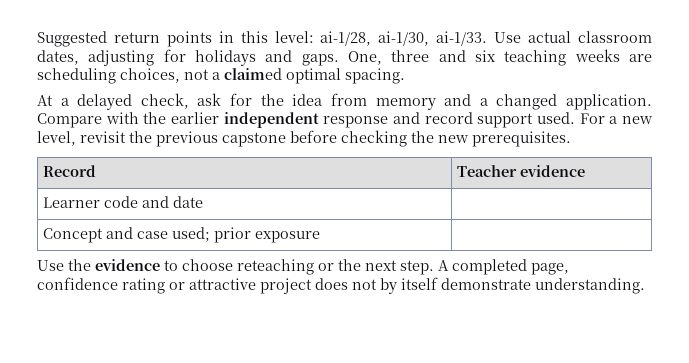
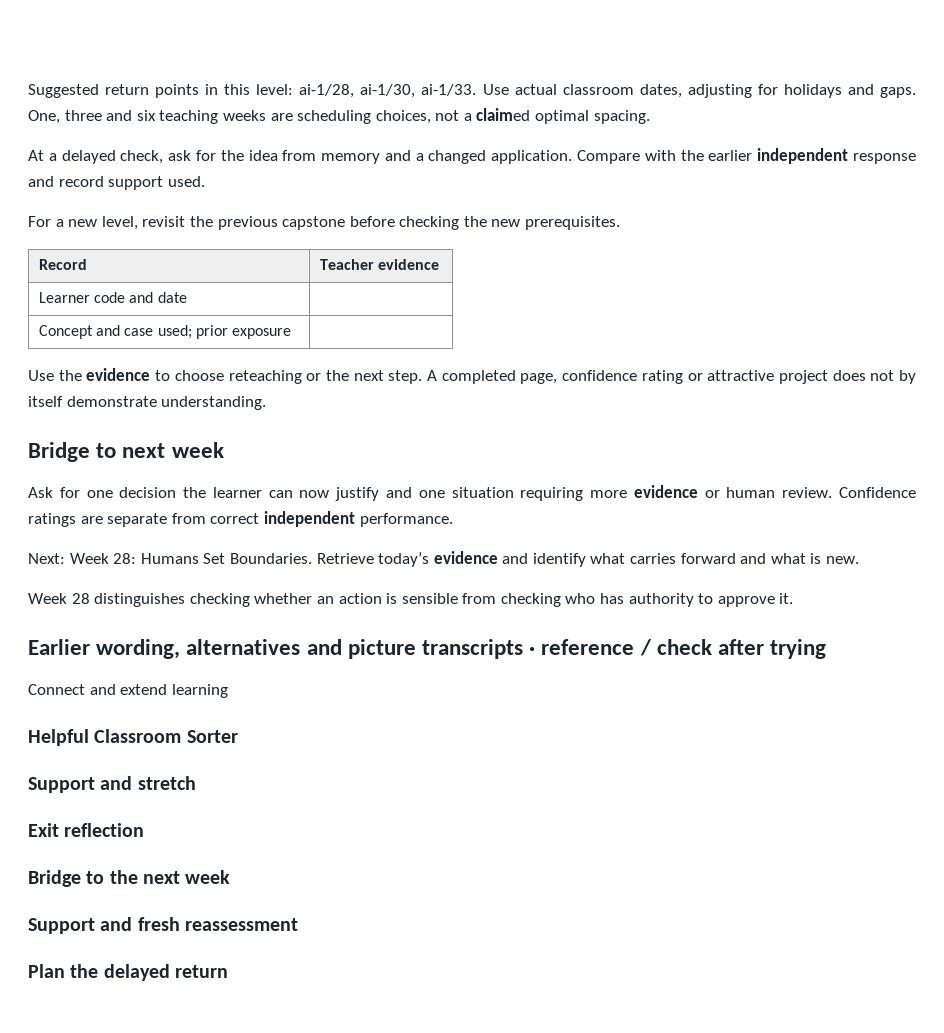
- Compare with the earlier independent response and record support used. For a new level, revisit the previous capstone before checking the new prerequisites.
+ Compare with the earlier independent response and record support used.
+ For a new level, revisit the previous capstone before checking the new prerequisites.
+ Bridge to next week
+ Ask for one decision the learner can now justify and one situation requiring more evidence or human review. Confidence ratings are separate from correct independent performance.
+ Next: Week 28: Humans Set Boundaries. Retrieve today’s evidence and identify what carries forward and what is new.
+ Week 28 distinguishes checking whether an action is sensible from checking who has authority to approve it.
+ Earlier wording, alternatives and picture transcripts · reference / check after trying
+ Connect and extend learning
+ Helpful Classroom Sorter
+ Support and stretch
+ Exit reflection
+ Bridge to the next week
+ Support and fresh reassessment
+ Plan the delayed return

